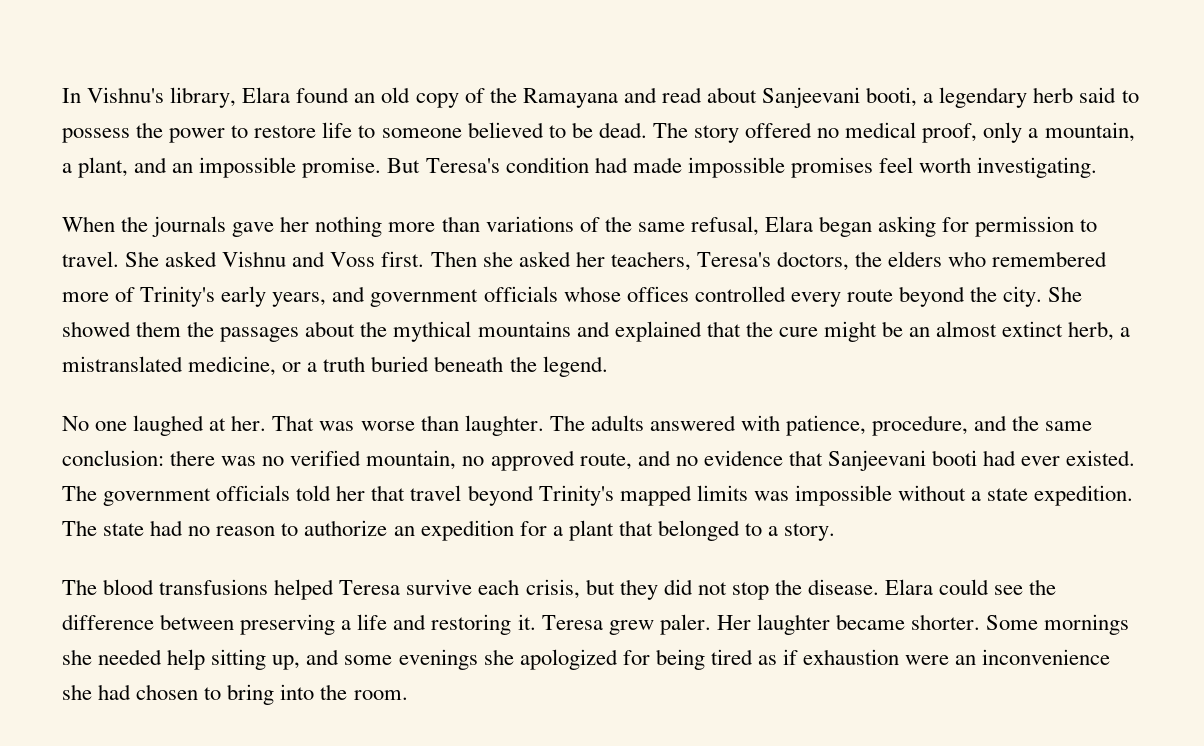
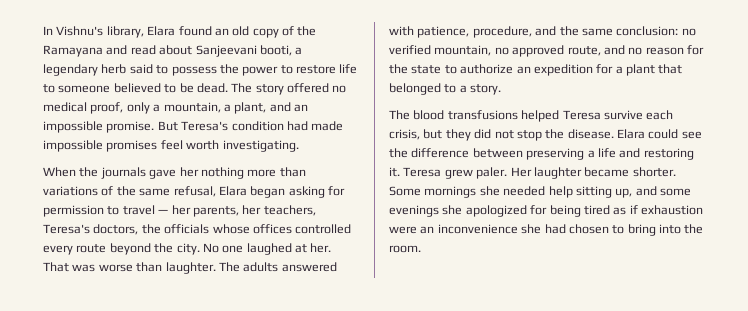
- When the journals gave her nothing more than variations of the same refusal, Elara began asking for permission to travel. She asked Vishnu and Voss first. Then she asked her teachers, Teresa's doctors, the elders who remembered more of Trinity's early years, and government officials whose offices controlled every route beyond the city. She showed them the passages about the mythical mountains and explained that the cure might be an almost extinct herb, a mistranslated medicine, or a truth buried beneath the legend.
- No one laughed at her.
+ When the journals gave her nothing more than variations of the same refusal, Elara began asking for permission to travel — her parents, her teachers, Teresa's doctors, the officials whose offices controlled every route beyond the city. No one laughed at her.
- The adults answered with patience, procedure, and the same conclusion: there was no verified mountain, no approved route, and no evidence that Sanjeevani booti had ever existed. The government officials told her that travel beyond Trinity's mapped limits was impossible without a state expedition. The state had no reason to authorize an expedition for a plant that belonged to a story.
+ The adults answered with patience, procedure, and the same conclusion: no verified mountain, no approved route, and no reason for the state to authorize an expedition for a plant that belonged to a story.

